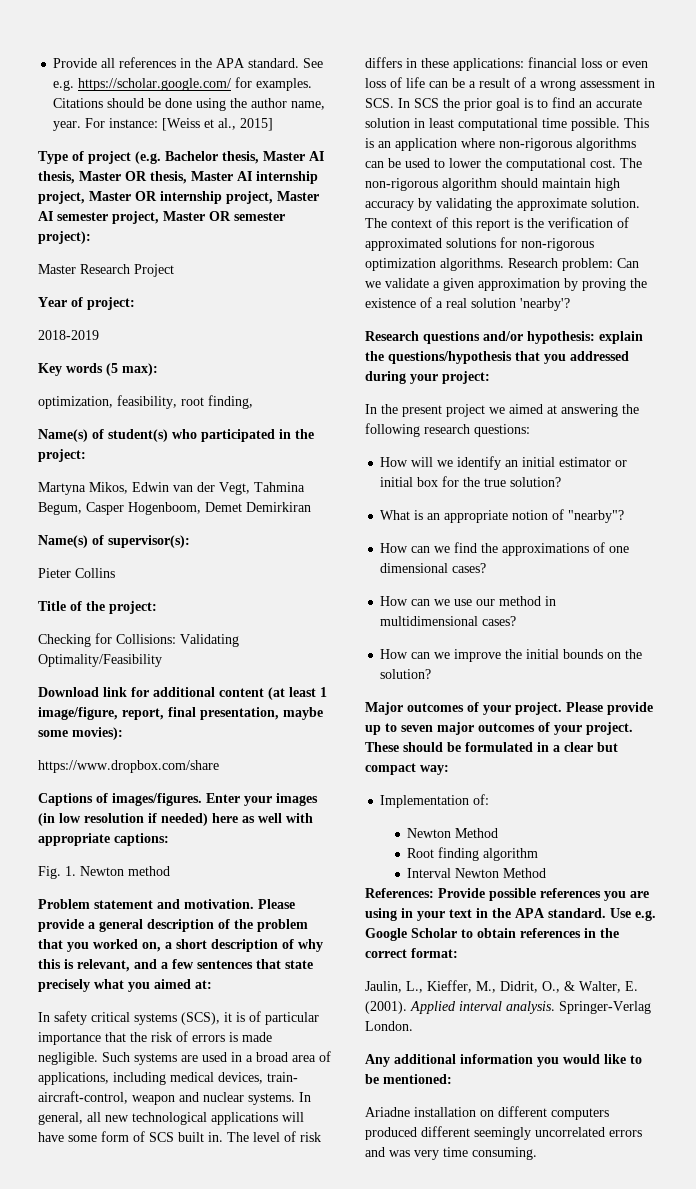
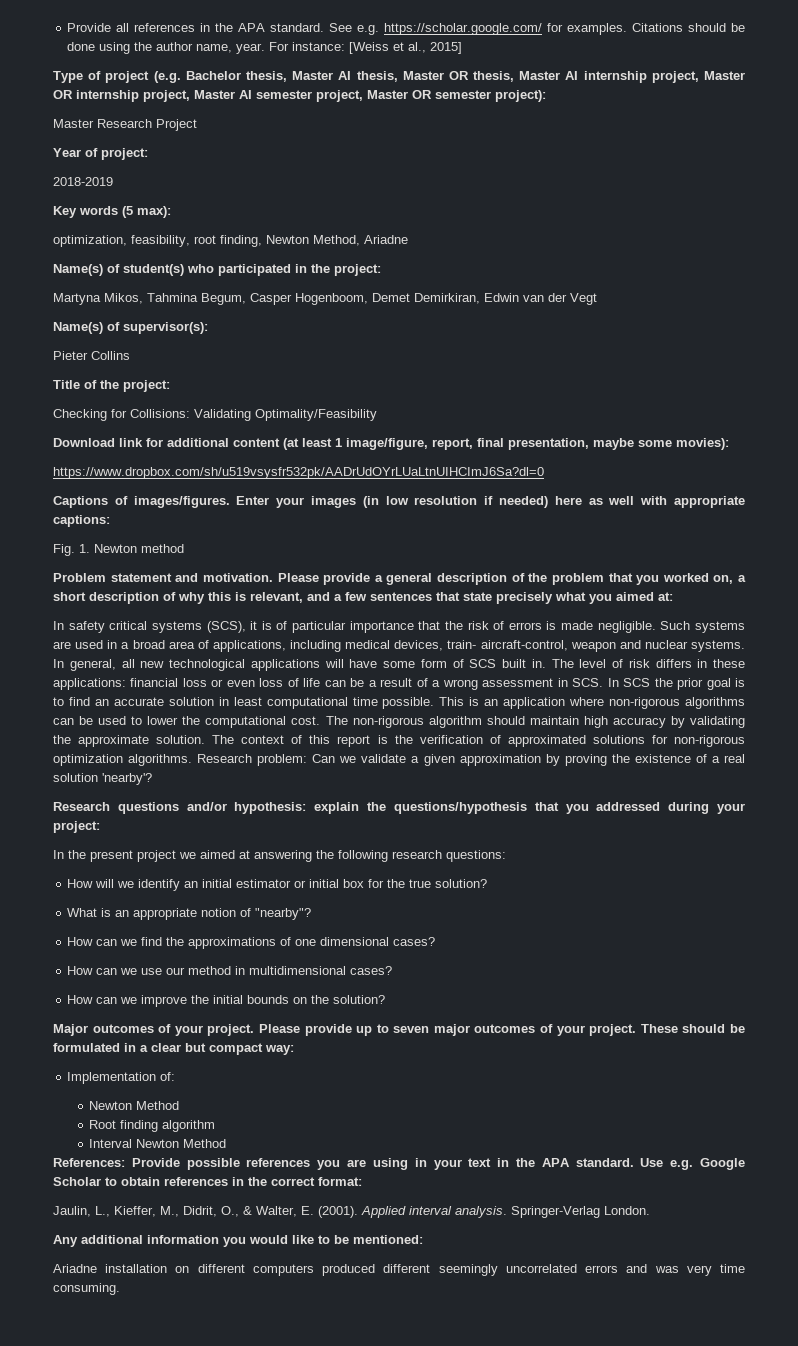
- optimization, feasibility, root finding,
+ optimization, feasibility, root finding, Newton Method, Ariadne
- Martyna Mikos, Edwin van der Vegt, Tahmina Begum, Casper Hogenboom, Demet Demirkiran
+ Martyna Mikos, Tahmina Begum, Casper Hogenboom, Demet Demirkiran, Edwin van der Vegt
- https://www.dropbox.com/share
+ https://www.dropbox.com/sh/u519vsysfr532pk/AADrUdOYrLUaLtnUIHCImJ6Sa?dl=0

